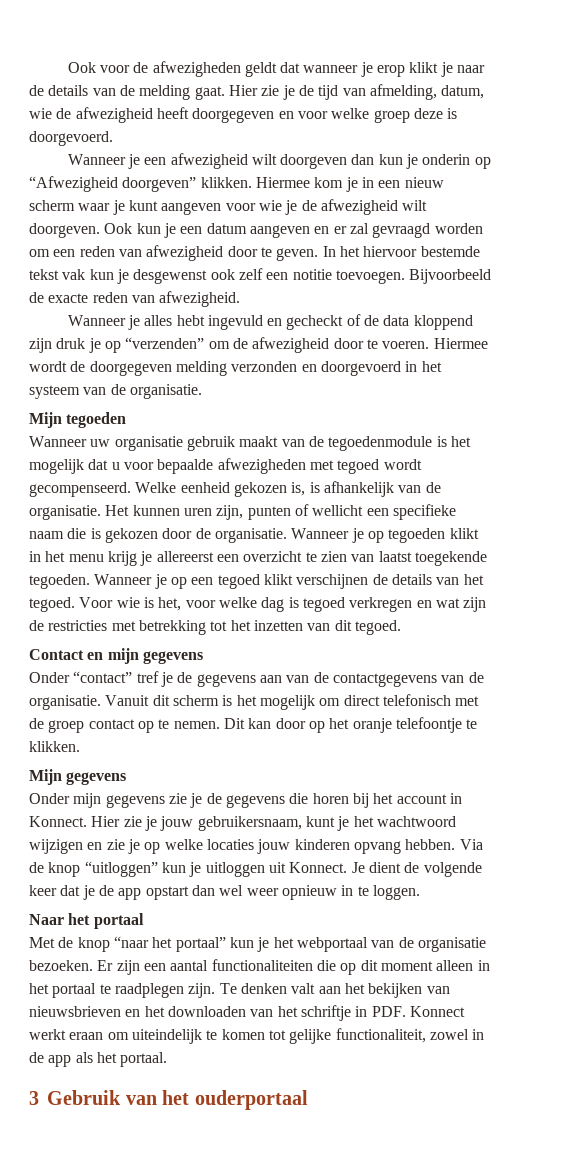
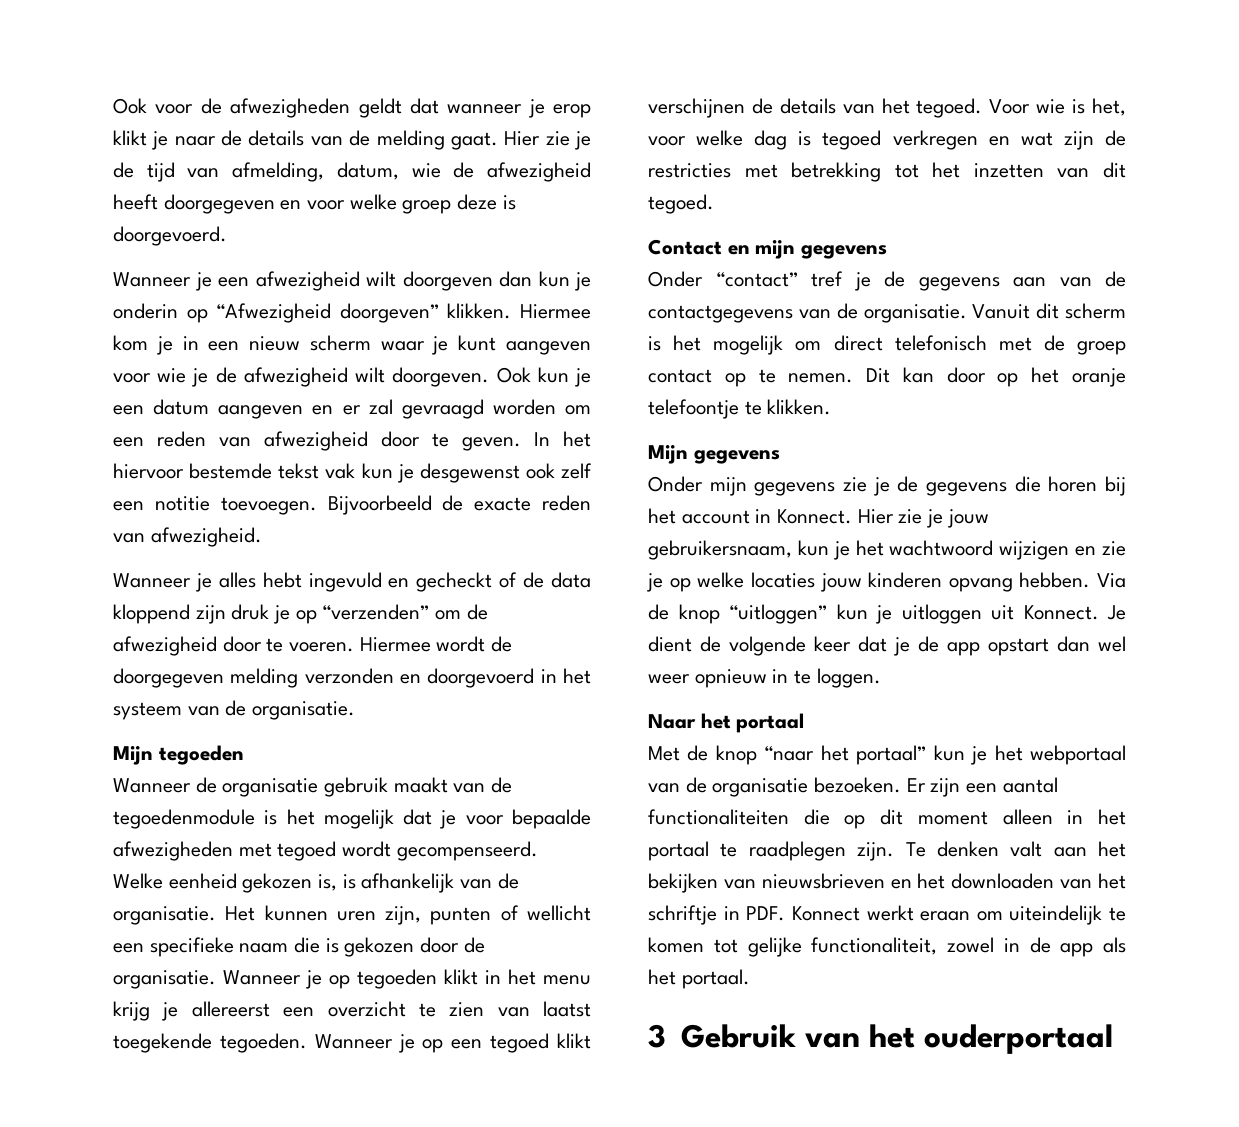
- Wanneer uw organisatie gebruik maakt van de tegoedenmodule is het mogelijk dat u voor bepaalde afwezigheden met tegoed wordt gecompenseerd.
+ Wanneer de organisatie gebruik maakt van de tegoedenmodule is het mogelijk dat je voor bepaalde afwezigheden met tegoed wordt gecompenseerd.
- Hier zie je jouw gebruikersnaam, kunt je het wachtwoord wijzigen en zie je op welke locaties jouw kinderen opvang hebben.
+ Hier zie je jouw gebruikersnaam, kun je het wachtwoord wijzigen en zie je op welke locaties jouw kinderen opvang hebben.

